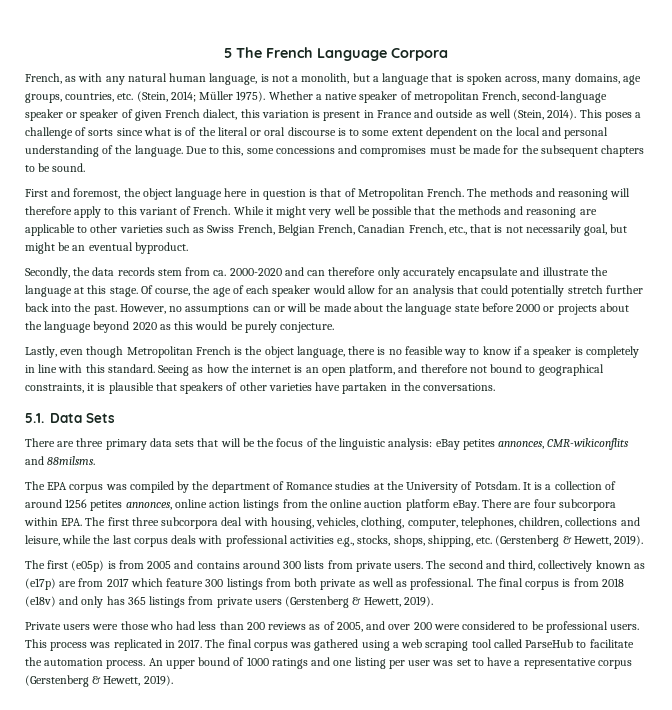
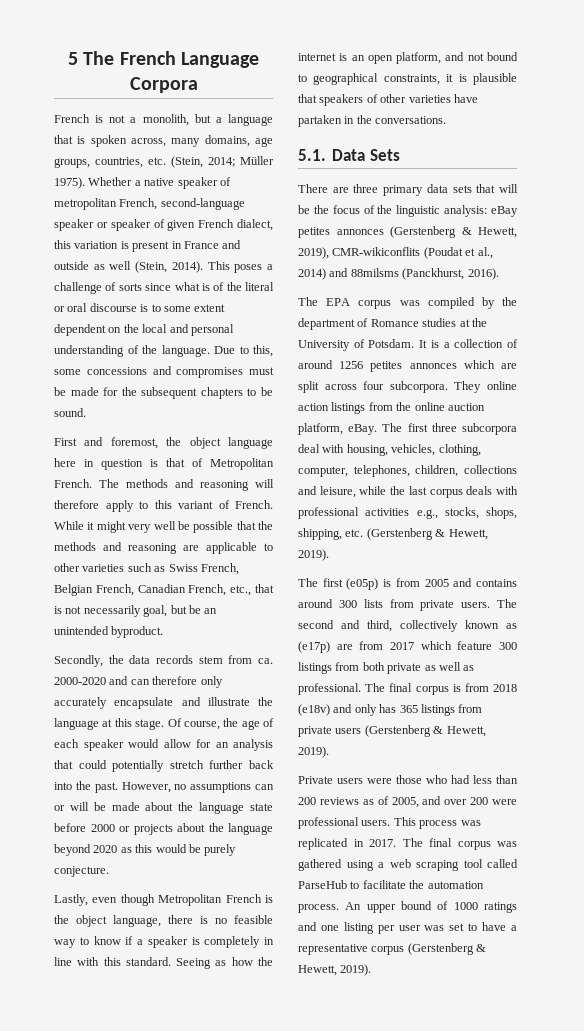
- French, as with any natural human language, is not a monolith, but a language that is spoken across, many domains, age groups, countries, etc. (Stein, 2014; Müller 1975).
+ French is not a monolith, but a language that is spoken across, many domains, age groups, countries, etc. (Stein, 2014; Müller 1975).
- While it might very well be possible that the methods and reasoning are applicable to other varieties such as Swiss French, Belgian French, Canadian French, etc., that is not necessarily goal, but might be an eventual byproduct.
+ While it might very well be possible that the methods and reasoning are applicable to other varieties such as Swiss French, Belgian French, Canadian French, etc., that is not necessarily goal, but be an unintended byproduct.
- Seeing as how the internet is an open platform, and therefore not bound to geographical constraints, it is plausible that speakers of other varieties have partaken in the conversations.
+ Seeing as how the internet is an open platform, and not bound to geographical constraints, it is plausible that speakers of other varieties have partaken in the conversations.
- There are three primary data sets that will be the focus of the linguistic analysis: eBay petites annonces, CMR-wikiconflits and 88milsms.
+ There are three primary data sets that will be the focus of the linguistic analysis: eBay petites annonces (Gerstenberg & Hewett, 2019), CMR-wikiconflits (Poudat et al., 2014) and 88milsms (Panckhurst, 2016).
- It is a collection of around 1256 petites annonces, online action listings from the online auction platform eBay. There are four subcorpora within EPA. The first three subcorpora deal with housing, vehicles, clothing, computer, telephones, children, collections and leisure, while the last corpus deals with professional activities e.g., stocks, shops, shipping, etc. (Gerstenberg & Hewett, 2019).
+ It is a collection of around 1256 petites annonces which are split across four subcorpora. They online action listings from the online auction platform, eBay. The first three subcorpora deal with housing, vehicles, clothing, computer, telephones, children, collections and leisure, while the last corpus deals with professional activities e.g., stocks, shops, shipping, etc. (Gerstenberg & Hewett, 2019).
- Private users were those who had less than 200 reviews as of 2005, and over 200 were considered to be professional users.
+ Private users were those who had less than 200 reviews as of 2005, and over 200 were professional users.

